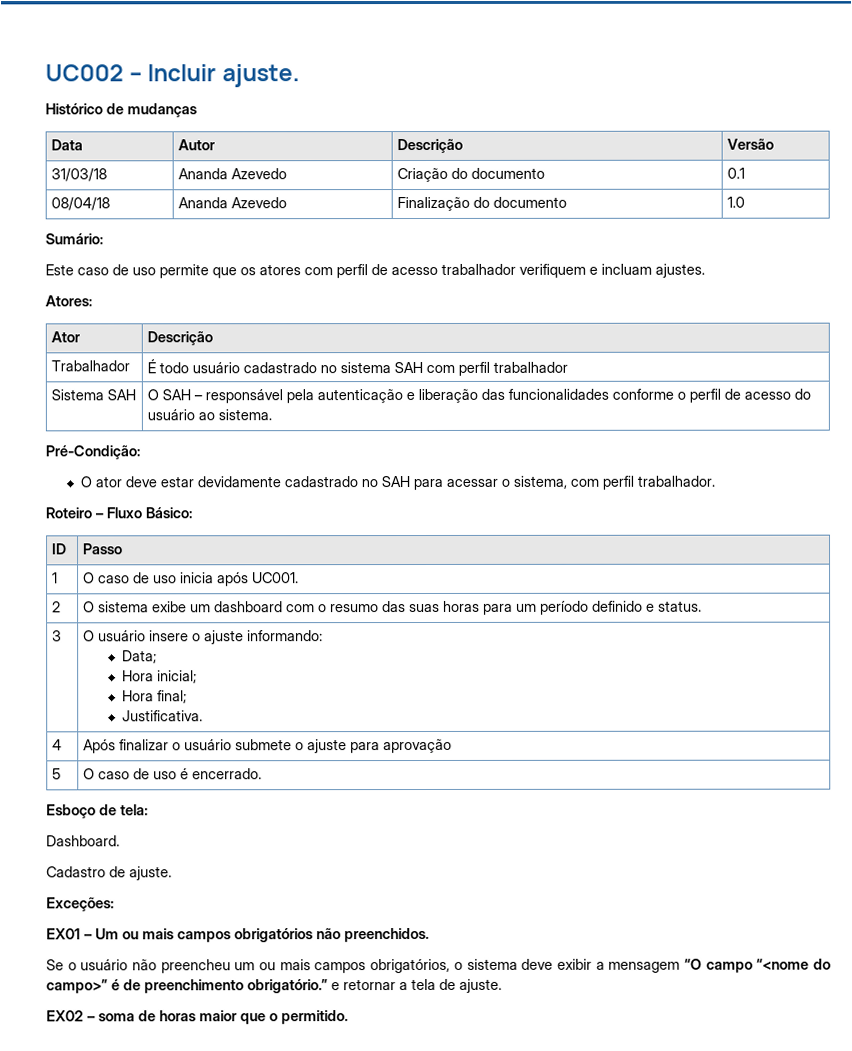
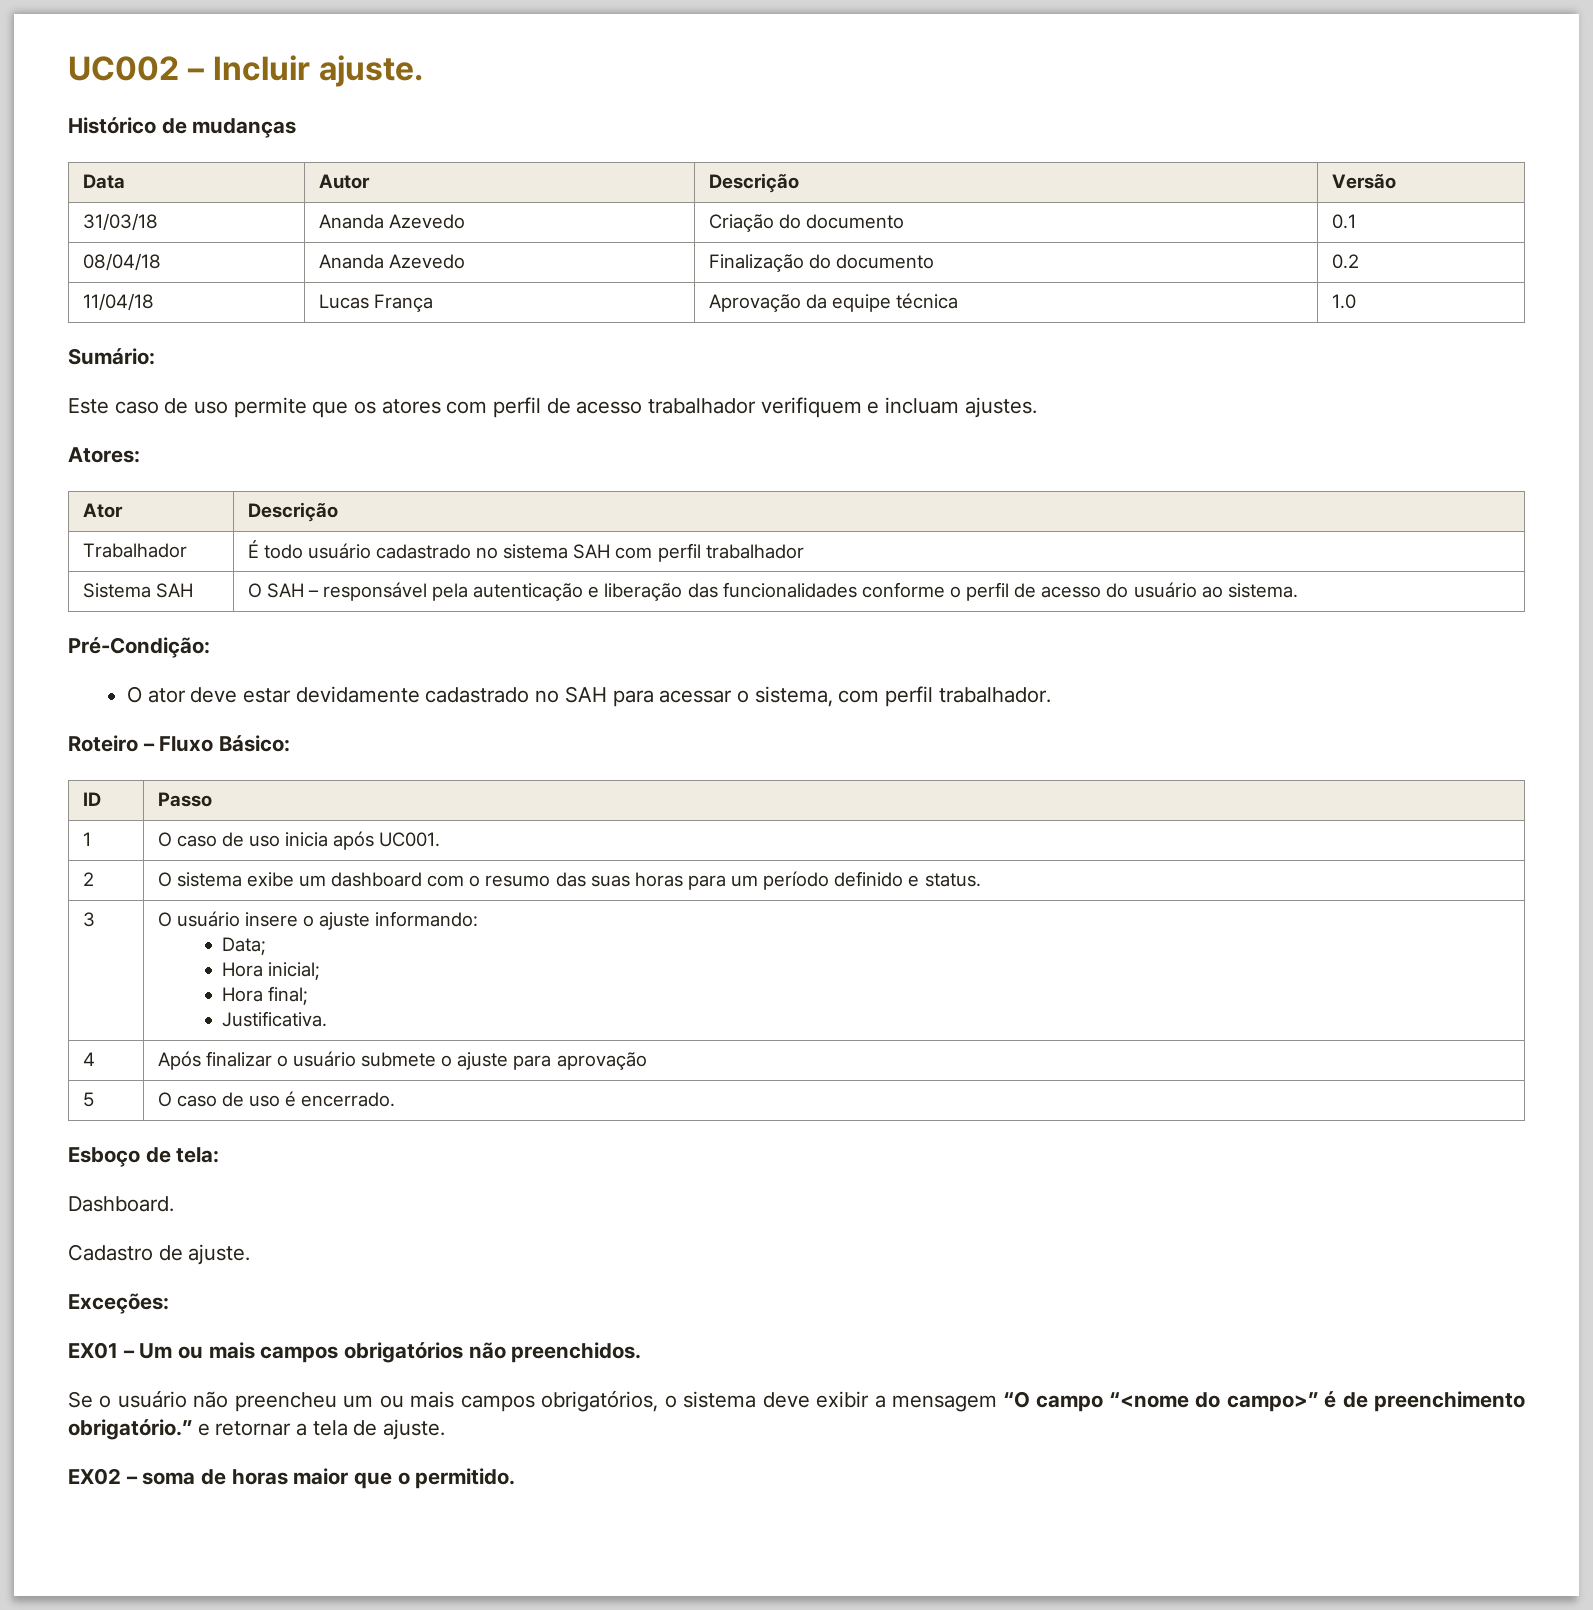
- 08/04/18 | Ananda Azevedo | Finalização do documento | 1.0
+ 08/04/18 | Ananda Azevedo | Finalização do documento | 0.2
+ 11/04/18 | Lucas França | Aprovação da equipe técnica | 1.0

